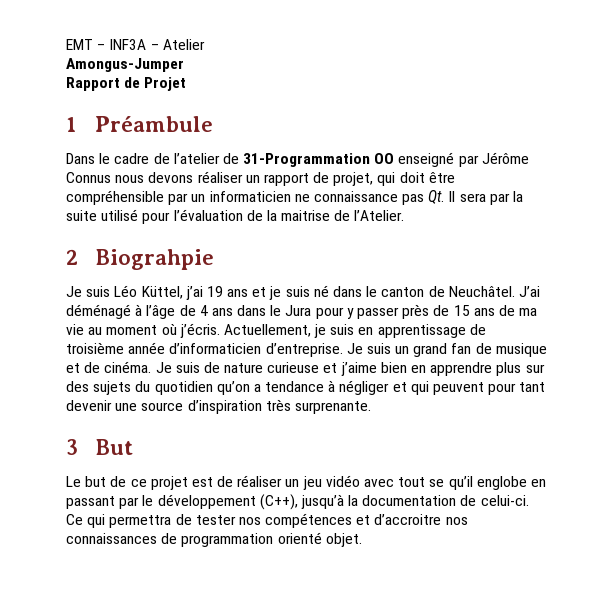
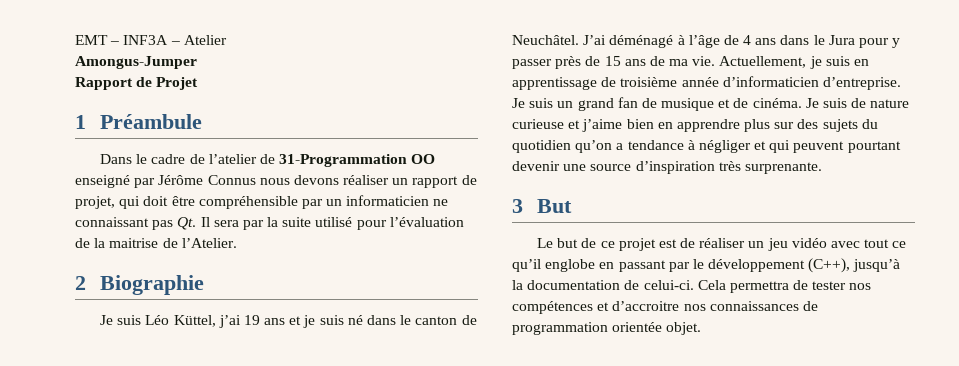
- Dans le cadre de l’atelier de 31-Programmation OO enseigné par Jérôme Connus nous devons réaliser un rapport de projet, qui doit être compréhensible par un informaticien ne connaissance pas Qt. Il sera par la suite utilisé pour l’évaluation de la maitrise de l’Atelier.
+ Dans le cadre de l’atelier de 31-Programmation OO enseigné par Jérôme Connus nous devons réaliser un rapport de projet, qui doit être compréhensible par un informaticien ne connaissant pas Qt. Il sera par la suite utilisé pour l’évaluation de la maitrise de l’Atelier.
- 2 Biograhpie
+ 2 Biographie
- J’ai déménagé à l’âge de 4 ans dans le Jura pour y passer près de 15 ans de ma vie au moment où j’écris.
+ J’ai déménagé à l’âge de 4 ans dans le Jura pour y passer près de 15 ans de ma vie.
- Je suis de nature curieuse et j’aime bien en apprendre plus sur des sujets du quotidien qu’on a tendance à négliger et qui peuvent pour tant devenir une source d’inspiration très surprenante.
+ Je suis de nature curieuse et j’aime bien en apprendre plus sur des sujets du quotidien qu’on a tendance à négliger et qui peuvent pourtant devenir une source d’inspiration très surprenante.
- Le but de ce projet est de réaliser un jeu vidéo avec tout se qu’il englobe en passant par le développement (C++), jusqu’à la documentation de celui-ci.
+ Le but de ce projet est de réaliser un jeu vidéo avec tout ce qu’il englobe en passant par le développement (C++), jusqu’à la documentation de celui-ci.
- Ce qui permettra de tester nos compétences et d’accroitre nos connaissances de programmation orienté objet.
+ Cela permettra de tester nos compétences et d’accroitre nos connaissances de programmation orientée objet.

